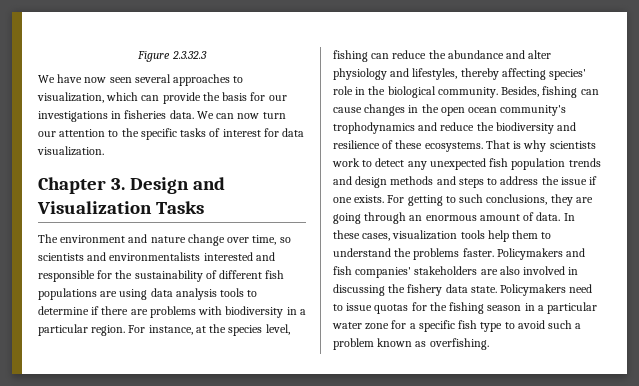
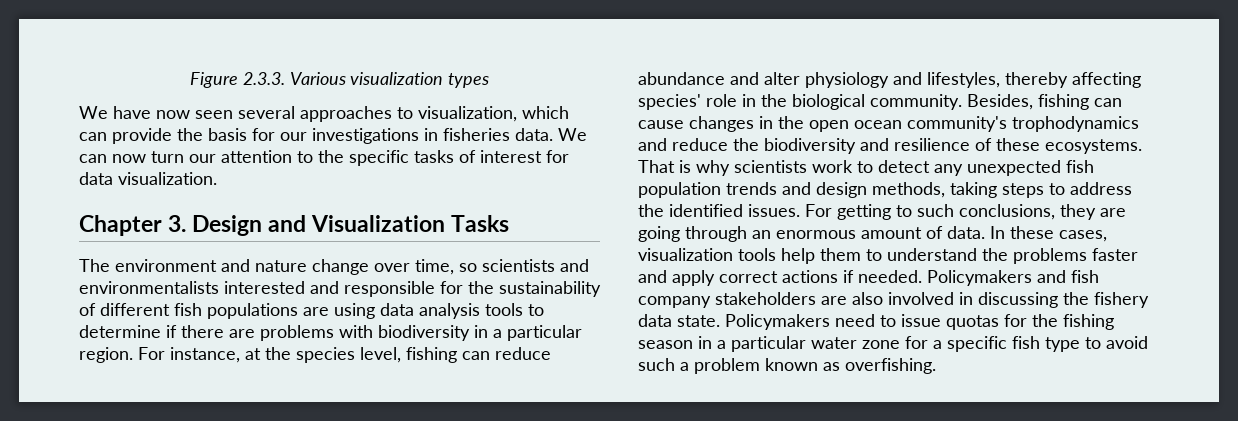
- Figure 2.3.32.3
+ Figure 2.3.3. Various visualization types
- For instance, at the species level, fishing can reduce the abundance and alter physiology and lifestyles, thereby affecting species' role in the biological community.
+ For instance, at the species level, fishing can reduce abundance and alter physiology and lifestyles, thereby affecting species' role in the biological community.
- That is why scientists work to detect any unexpected fish population trends and design methods and steps to address the issue if one exists.
+ That is why scientists work to detect any unexpected fish population trends and design methods, taking steps to address the identified issues.
- In these cases, visualization tools help them to understand the problems faster.
+ In these cases, visualization tools help them to understand the problems faster and apply correct actions if needed.
- Policymakers and fish companies' stakeholders are also involved in discussing the fishery data state.
+ Policymakers and fish company stakeholders are also involved in discussing the fishery data state.

